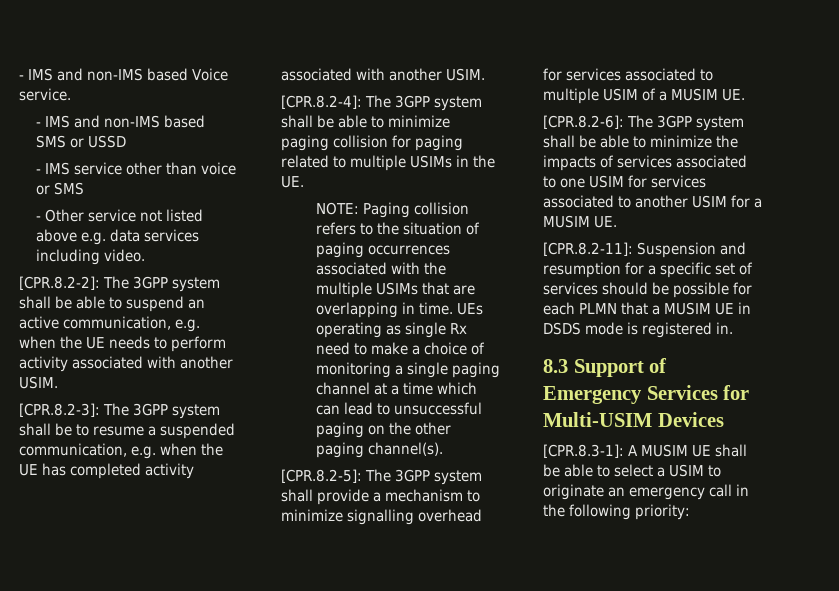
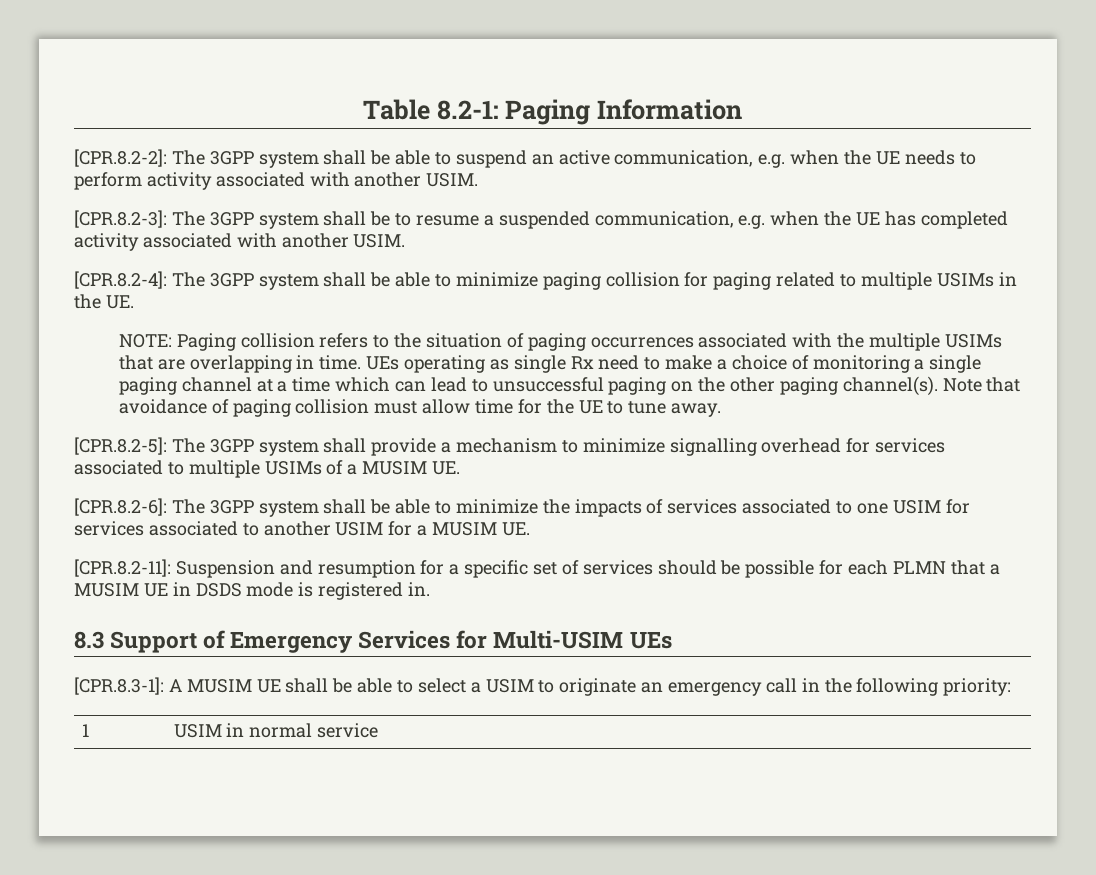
- - IMS and non-IMS based Voice service.
- - IMS and non-IMS based SMS or USSD
- - IMS service other than voice or SMS
- - Other service not listed above e.g. data services including video.
+ Table 8.2-1: Paging Information
+ Note that avoidance of paging collision must allow time for the UE to tune away.
- [CPR.8.2-5]: The 3GPP system shall provide a mechanism to minimize signalling overhead for services associated to multiple USIM of a MUSIM UE.
+ [CPR.8.2-5]: The 3GPP system shall provide a mechanism to minimize signalling overhead for services associated to multiple USIMs of a MUSIM UE.
- 8.3 Support of Emergency Services for Multi-USIM Devices
+ 8.3 Support of Emergency Services for Multi-USIM UEs
+ 1 | USIM in normal service

